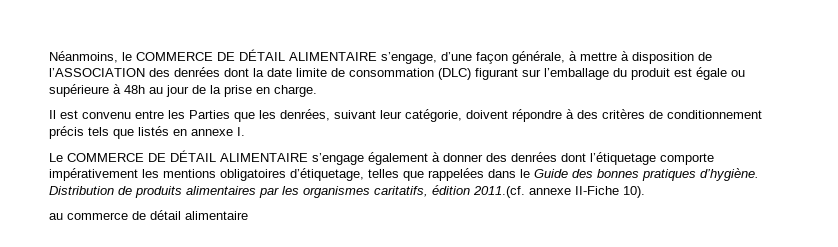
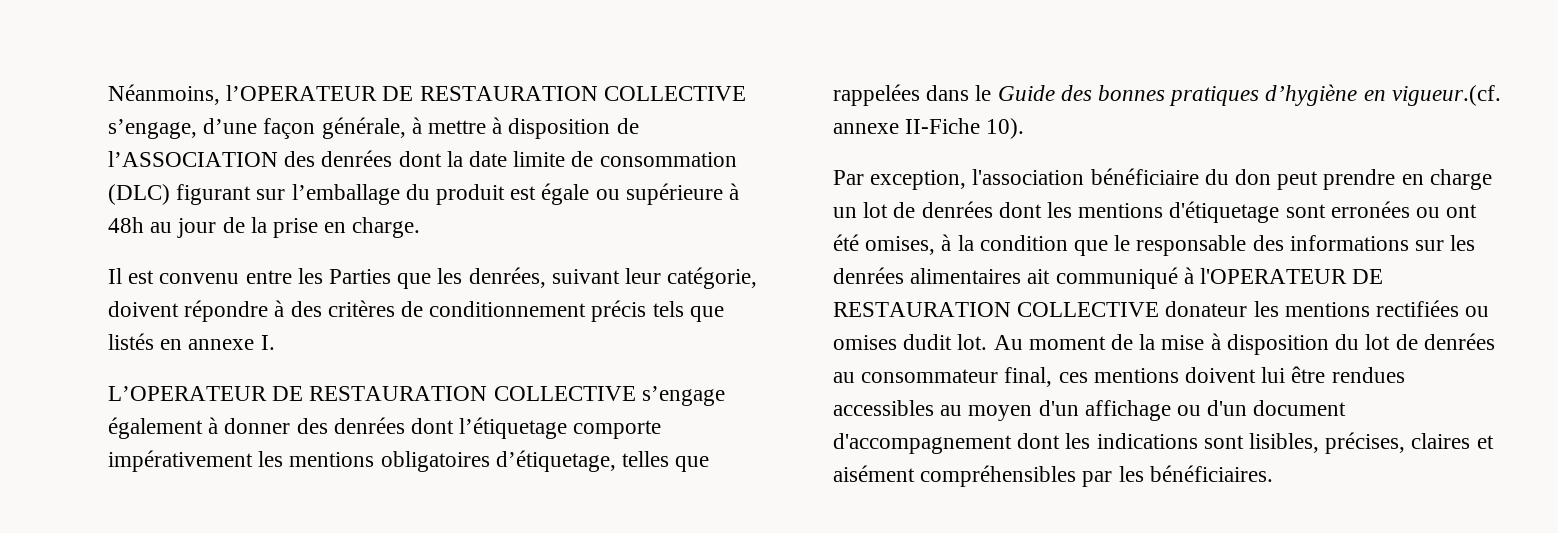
- Néanmoins, le COMMERCE DE DÉTAIL ALIMENTAIRE s’engage, d’une façon générale, à mettre à disposition de l’ASSOCIATION des denrées dont la date limite de consommation (DLC) figurant sur l’emballage du produit est égale ou supérieure à 48h au jour de la prise en charge.
+ Néanmoins, l’OPERATEUR DE RESTAURATION COLLECTIVE s’engage, d’une façon générale, à mettre à disposition de l’ASSOCIATION des denrées dont la date limite de consommation (DLC) figurant sur l’emballage du produit est égale ou supérieure à 48h au jour de la prise en charge.
- Le COMMERCE DE DÉTAIL ALIMENTAIRE s’engage également à donner des denrées dont l’étiquetage comporte impérativement les mentions obligatoires d’étiquetage, telles que rappelées dans le Guide des bonnes pratiques d’hygiène. Distribution de produits alimentaires par les organismes caritatifs, édition 2011.(cf. annexe II-Fiche 10).
- au commerce de détail alimentaire
+ L’OPERATEUR DE RESTAURATION COLLECTIVE s’engage également à donner des denrées dont l’étiquetage comporte impérativement les mentions obligatoires d’étiquetage, telles que rappelées dans le Guide des bonnes pratiques d’hygiène en vigueur.(cf. annexe II-Fiche 10).
+ Par exception, l'association bénéficiaire du don peut prendre en charge un lot de denrées dont les mentions d'étiquetage sont erronées ou ont été omises, à la condition que le responsable des informations sur les denrées alimentaires ait communiqué à l'OPERATEUR DE RESTAURATION COLLECTIVE donateur les mentions rectifiées ou omises dudit lot. Au moment de la mise à disposition du lot de denrées au consommateur final, ces mentions doivent lui être rendues accessibles au moyen d'un affichage ou d'un document d'accompagnement dont les indications sont lisibles, précises, claires et aisément compréhensibles par les bénéficiaires.

